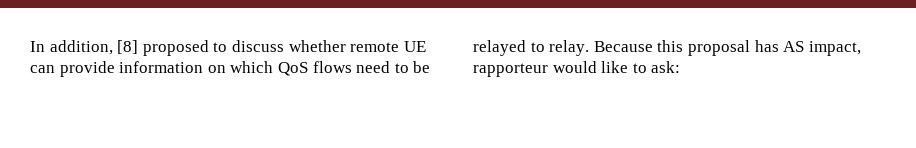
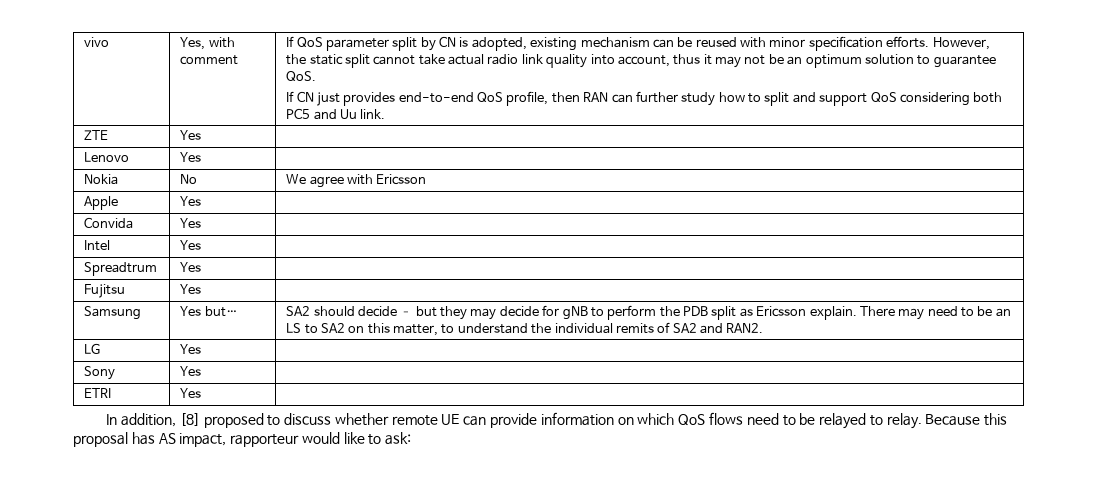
+ vivo | Yes, with comment | If QoS parameter split by CN is adopted, existing mechanism can be reused with minor specification efforts. However, the static split cannot take actual radio link quality into account, thus it may not be an optimum solution to guarantee QoS.
+ If CN just provides end-to-end QoS profile, then RAN can further study how to split and support QoS considering both PC5 and Uu link.
+ ZTE | Yes |
+ Lenovo | Yes |
+ Nokia | No | We agree with Ericsson
+ Apple | Yes |
+ Convida | Yes |
+ Intel | Yes |
+ Spreadtrum | Yes |
+ Fujitsu | Yes |
+ Samsung | Yes but… | SA2 should decide – but they may decide for gNB to perform the PDB split as Ericsson explain. There may need to be an LS to SA2 on this matter, to understand the individual remits of SA2 and RAN2.
+ LG | Yes |
+ Sony | Yes |
+ ETRI | Yes |

